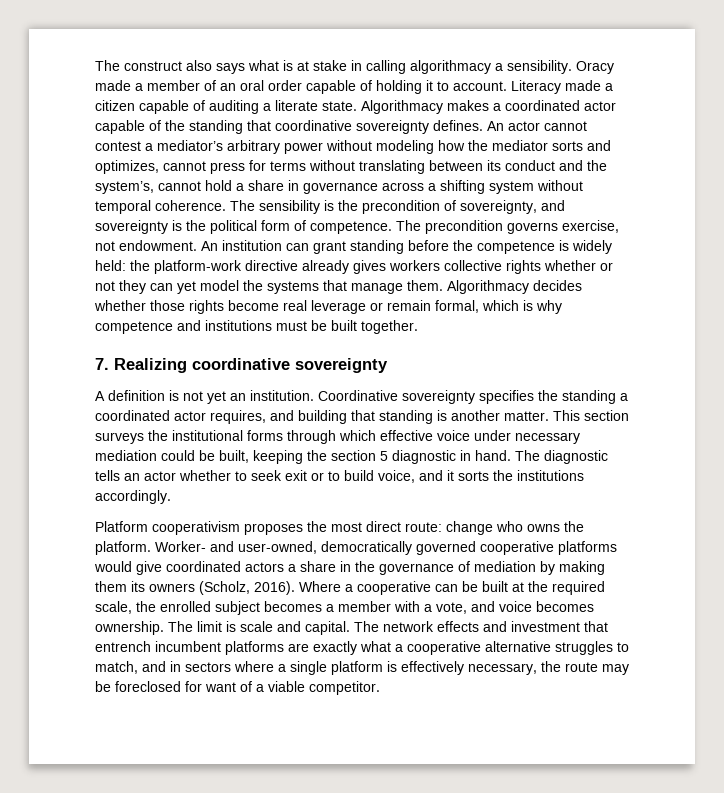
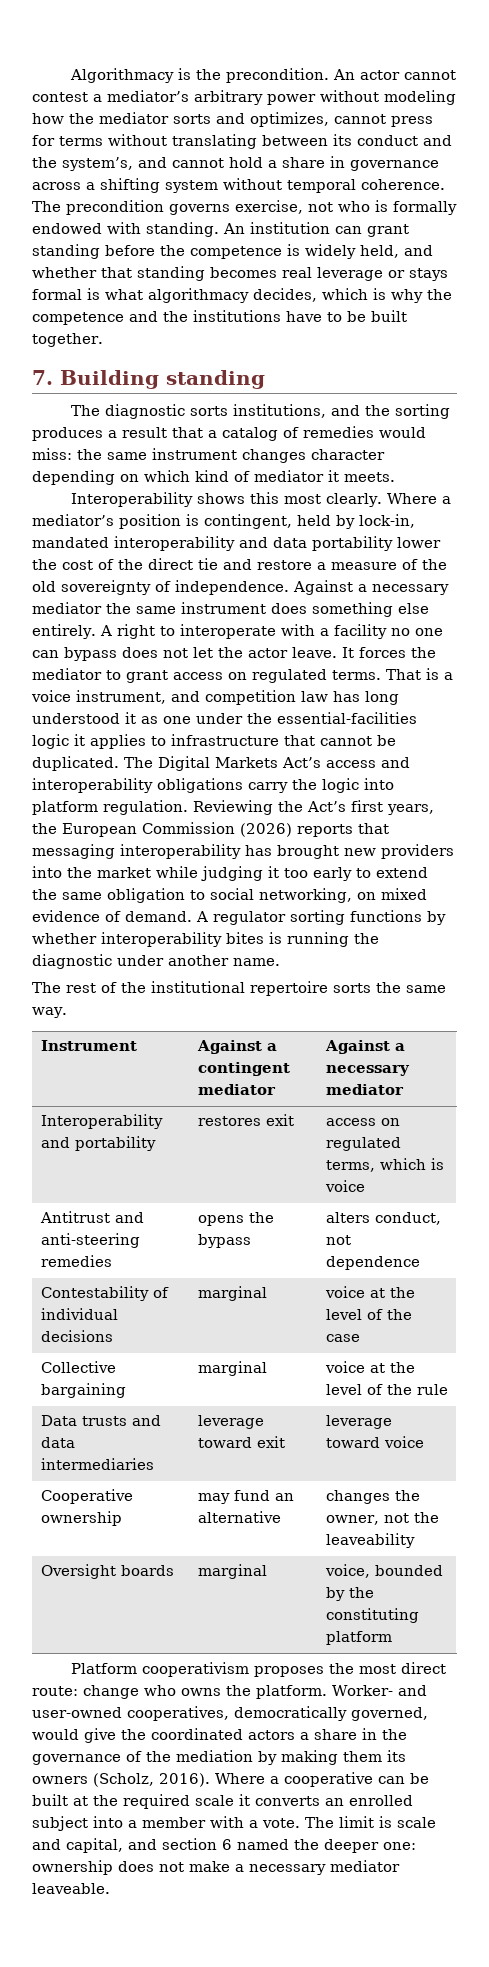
- The construct also says what is at stake in calling algorithmacy a sensibility. Oracy made a member of an oral order capable of holding it to account. Literacy made a citizen capable of auditing a literate state. Algorithmacy makes a coordinated actor capable of the standing that coordinative sovereignty defines.
+ Algorithmacy is the precondition.
- An actor cannot contest a mediator’s arbitrary power without modeling how the mediator sorts and optimizes, cannot press for terms without translating between its conduct and the system’s, cannot hold a share in governance across a shifting system without temporal coherence.
+ An actor cannot contest a mediator’s arbitrary power without modeling how the mediator sorts and optimizes, cannot press for terms without translating between its conduct and the system’s, and cannot hold a share in governance across a shifting system without temporal coherence.
- The sensibility is the precondition of sovereignty, and sovereignty is the political form of competence. The precondition governs exercise, not endowment.
+ The precondition governs exercise, not who is formally endowed with standing.
- An institution can grant standing before the competence is widely held: the platform-work directive already gives workers collective rights whether or not they can yet model the systems that manage them. Algorithmacy decides whether those rights become real leverage or remain formal, which is why competence and institutions must be built together.
+ An institution can grant standing before the competence is widely held, and whether that standing becomes real leverage or stays formal is what algorithmacy decides, which is why the competence and the institutions have to be built together.
- 7. Realizing coordinative sovereignty
- A definition is not yet an institution. Coordinative sovereignty specifies the standing a coordinated actor requires, and building that standing is another matter. This section surveys the institutional forms through which effective voice under necessary mediation could be built, keeping the section 5 diagnostic in hand. The diagnostic tells an actor whether to seek exit or to build voice, and it sorts the institutions accordingly.
+ 7. Building standing
+ The diagnostic sorts institutions, and the sorting produces a result that a catalog of remedies would miss: the same instrument changes character depending on which kind of mediator it meets.
+ Interoperability shows this most clearly. Where a mediator’s position is contingent, held by lock-in, mandated interoperability and data portability lower the cost of the direct tie and restore a measure of the old sovereignty of independence. Against a necessary mediator the same instrument does something else entirely. A right to interoperate with a facility no one can bypass does not let the actor leave. It forces the mediator to grant access on regulated terms. That is a voice instrument, and competition law has long understood it as one under the essential-facilities logic it applies to infrastructure that cannot be duplicated. The Digital Markets Act’s access and interoperability obligations carry the logic into platform regulation. Reviewing the Act’s first years, the European Commission (2026) reports that messaging interoperability has brought new providers into the market while judging it too early to extend the same obligation to social networking, on mixed evidence of demand. A regulator sorting functions by whether interoperability bites is running the diagnostic under another name.
+ The rest of the institutional repertoire sorts the same way.
+ Instrument | Against a contingent mediator | Against a necessary mediator
+ Interoperability and portability | restores exit | access on regulated terms, which is voice
+ Antitrust and anti-steering remedies | opens the bypass | alters conduct, not dependence
+ Contestability of individual decisions | marginal | voice at the level of the case
+ Collective bargaining | marginal | voice at the level of the rule
+ Data trusts and data intermediaries | leverage toward exit | leverage toward voice
+ Cooperative ownership | may fund an alternative | changes the owner, not the leaveability
+ Oversight boards | marginal | voice, bounded by the constituting platform
- Worker- and user-owned, democratically governed cooperative platforms would give coordinated actors a share in the governance of mediation by making them its owners (Scholz, 2016).
+ Worker- and user-owned cooperatives, democratically governed, would give the coordinated actors a share in the governance of the mediation by making them its owners (Scholz, 2016).
- Where a cooperative can be built at the required scale, the enrolled subject becomes a member with a vote, and voice becomes ownership.
+ Where a cooperative can be built at the required scale it converts an enrolled subject into a member with a vote.
- The limit is scale and capital. The network effects and investment that entrench incumbent platforms are exactly what a cooperative alternative struggles to match, and in sectors where a single platform is effectively necessary, the route may be foreclosed for want of a viable competitor.
+ The limit is scale and capital, and section 6 named the deeper one: ownership does not make a necessary mediator leaveable.

